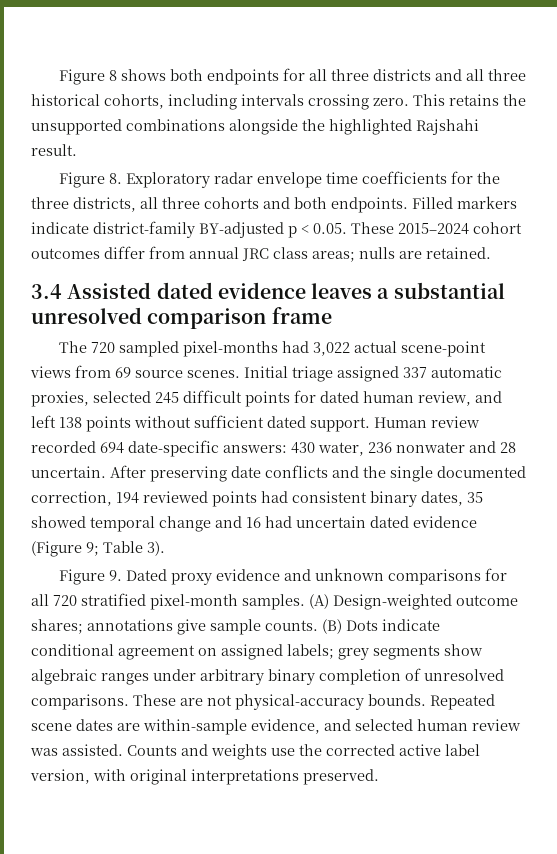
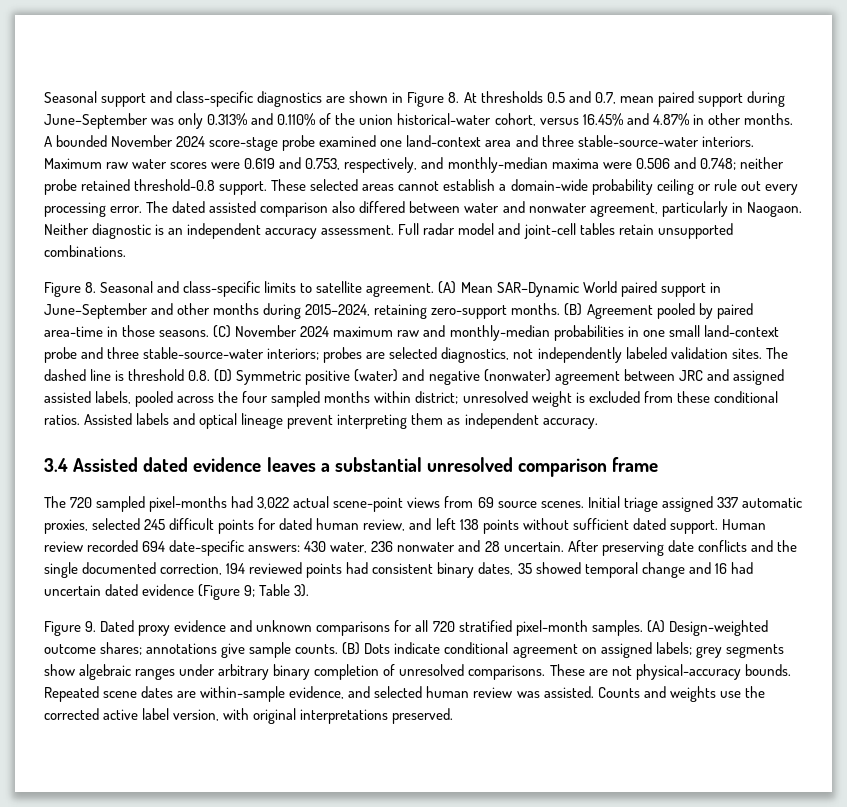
- Figure 8 shows both endpoints for all three districts and all three historical cohorts, including intervals crossing zero. This retains the unsupported combinations alongside the highlighted Rajshahi result.
- Figure 8. Exploratory radar envelope time coefficients for the three districts, all three cohorts and both endpoints. Filled markers indicate district-family BY-adjusted p < 0.05. These 2015–2024 cohort outcomes differ from annual JRC class areas; nulls are retained.
+ Seasonal support and class-specific diagnostics are shown in Figure 8. At thresholds 0.5 and 0.7, mean paired support during June–September was only 0.313% and 0.110% of the union historical-water cohort, versus 16.45% and 4.87% in other months. A bounded November 2024 score-stage probe examined one land-context area and three stable-source-water interiors. Maximum raw water scores were 0.619 and 0.753, respectively, and monthly-median maxima were 0.506 and 0.748; neither probe retained threshold-0.8 support. These selected areas cannot establish a domain-wide probability ceiling or rule out every processing error. The dated assisted comparison also differed between water and nonwater agreement, particularly in Naogaon. Neither diagnostic is an independent accuracy assessment. Full radar model and joint-cell tables retain unsupported combinations.
+ Figure 8. Seasonal and class-specific limits to satellite agreement. (A) Mean SAR–Dynamic World paired support in June–September and other months during 2015–2024, retaining zero-support months. (B) Agreement pooled by paired area-time in those seasons. (C) November 2024 maximum raw and monthly-median probabilities in one small land-context probe and three stable-source-water interiors; probes are selected diagnostics, not independently labeled validation sites. The dashed line is threshold 0.8. (D) Symmetric positive (water) and negative (nonwater) agreement between JRC and assigned assisted labels, pooled across the four sampled months within district; unresolved weight is excluded from these conditional ratios. Assisted labels and optical lineage prevent interpreting them as independent accuracy.

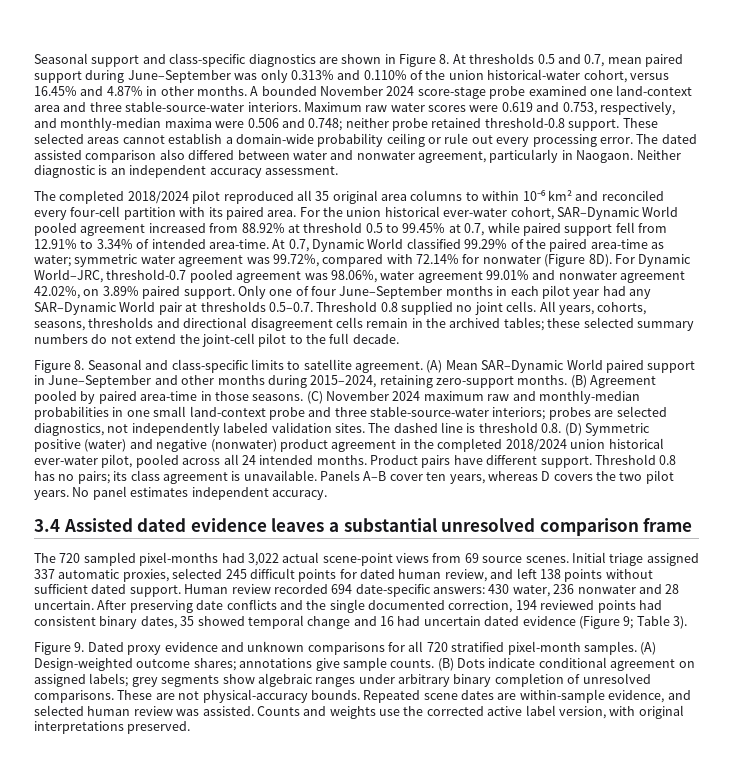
- Neither diagnostic is an independent accuracy assessment. Full radar model and joint-cell tables retain unsupported combinations.
+ Neither diagnostic is an independent accuracy assessment.
+ The completed 2018/2024 pilot reproduced all 35 original area columns to within 10⁻⁶ km² and reconciled every four-cell partition with its paired area. For the union historical ever-water cohort, SAR–Dynamic World pooled agreement increased from 88.92% at threshold 0.5 to 99.45% at 0.7, while paired support fell from 12.91% to 3.34% of intended area-time. At 0.7, Dynamic World classified 99.29% of the paired area-time as water; symmetric water agreement was 99.72%, compared with 72.14% for nonwater (Figure 8D). For Dynamic World–JRC, threshold-0.7 pooled agreement was 98.06%, water agreement 99.01% and nonwater agreement 42.02%, on 3.89% paired support. Only one of four June–September months in each pilot year had any SAR–Dynamic World pair at thresholds 0.5–0.7. Threshold 0.8 supplied no joint cells. All years, cohorts, seasons, thresholds and directional disagreement cells remain in the archived tables; these selected summary numbers do not extend the joint-cell pilot to the full decade.
- The dashed line is threshold 0.8. (D) Symmetric positive (water) and negative (nonwater) agreement between JRC and assigned assisted labels, pooled across the four sampled months within district; unresolved weight is excluded from these conditional ratios. Assisted labels and optical lineage prevent interpreting them as independent accuracy.
+ The dashed line is threshold 0.8. (D) Symmetric positive (water) and negative (nonwater) product agreement in the completed 2018/2024 union historical ever-water pilot, pooled across all 24 intended months. Product pairs have different support. Threshold 0.8 has no pairs; its class agreement is unavailable. Panels A–B cover ten years, whereas D covers the two pilot years. No panel estimates independent accuracy.

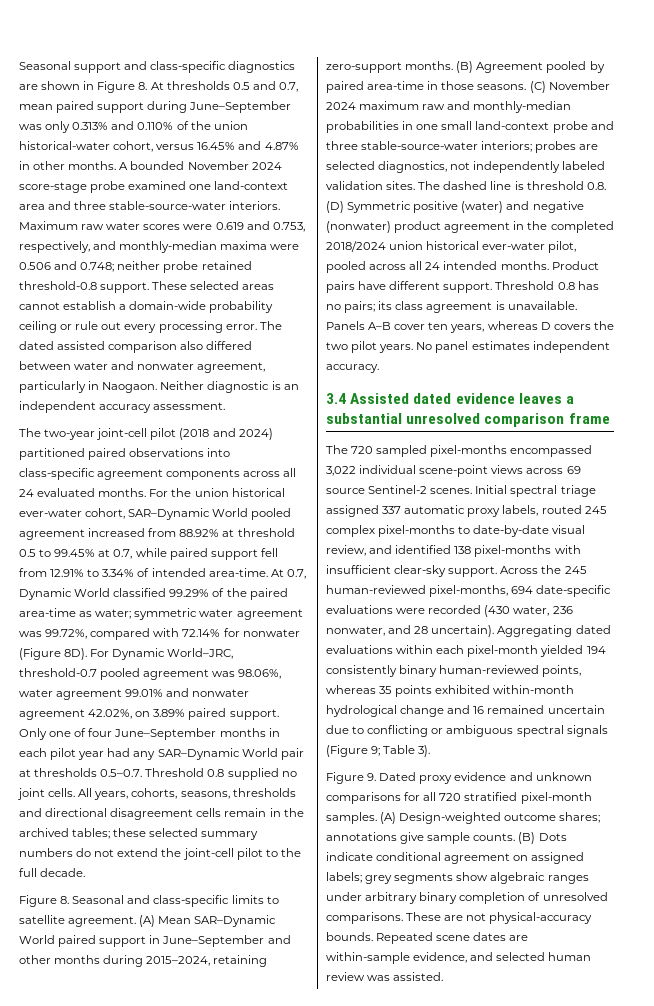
- The completed 2018/2024 pilot reproduced all 35 original area columns to within 10⁻⁶ km² and reconciled every four-cell partition with its paired area.
+ The two-year joint-cell pilot (2018 and 2024) partitioned paired observations into class-specific agreement components across all 24 evaluated months.
- The 720 sampled pixel-months had 3,022 actual scene-point views from 69 source scenes.
+ The 720 sampled pixel-months encompassed 3,022 individual scene-point views across 69 source Sentinel-2 scenes.
- Initial triage assigned 337 automatic proxies, selected 245 difficult points for dated human review, and left 138 points without sufficient dated support. Human review recorded 694 date-specific answers: 430 water, 236 nonwater and 28 uncertain. After preserving date conflicts and the single documented correction, 194 reviewed points had consistent binary dates, 35 showed temporal change and 16 had uncertain dated evidence (Figure 9; Table 3).
+ Initial spectral triage assigned 337 automatic proxy labels, routed 245 complex pixel-months to date-by-date visual review, and identified 138 pixel-months with insufficient clear-sky support. Across the 245 human-reviewed pixel-months, 694 date-specific evaluations were recorded (430 water, 236 nonwater, and 28 uncertain). Aggregating dated evaluations within each pixel-month yielded 194 consistently binary human-reviewed points, whereas 35 points exhibited within-month hydrological change and 16 remained uncertain due to conflicting or ambiguous spectral signals (Figure 9; Table 3).
- Counts and weights use the corrected active label version, with original interpretations preserved.

